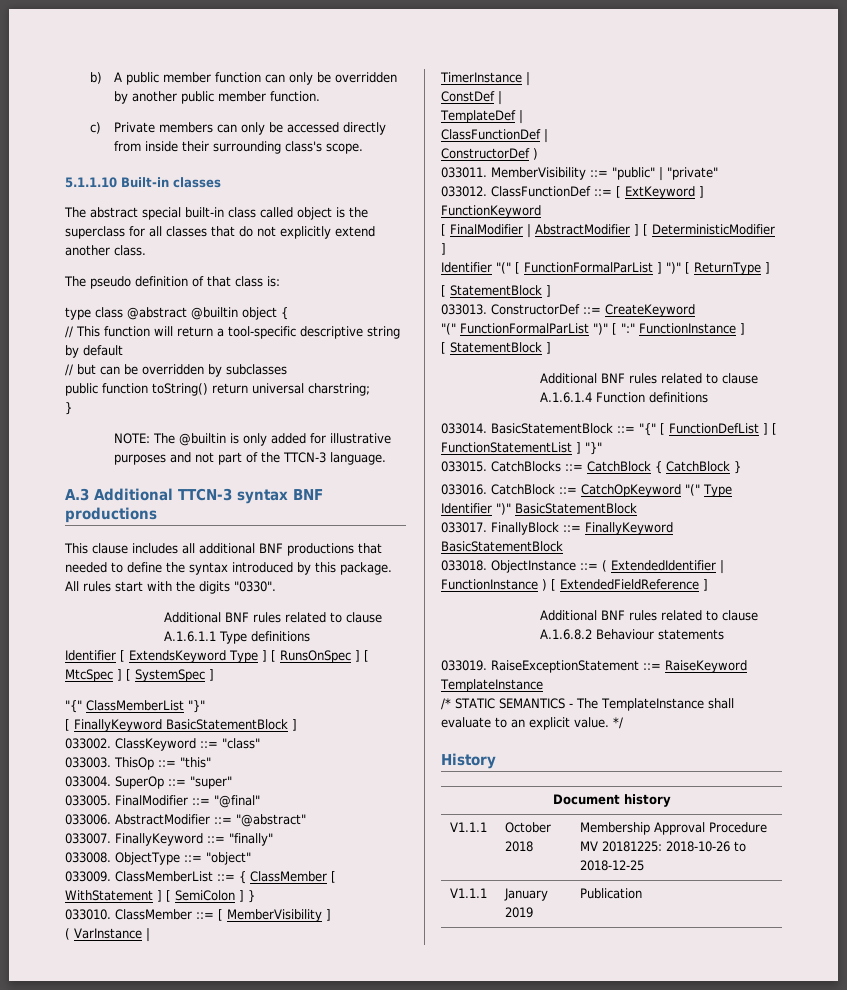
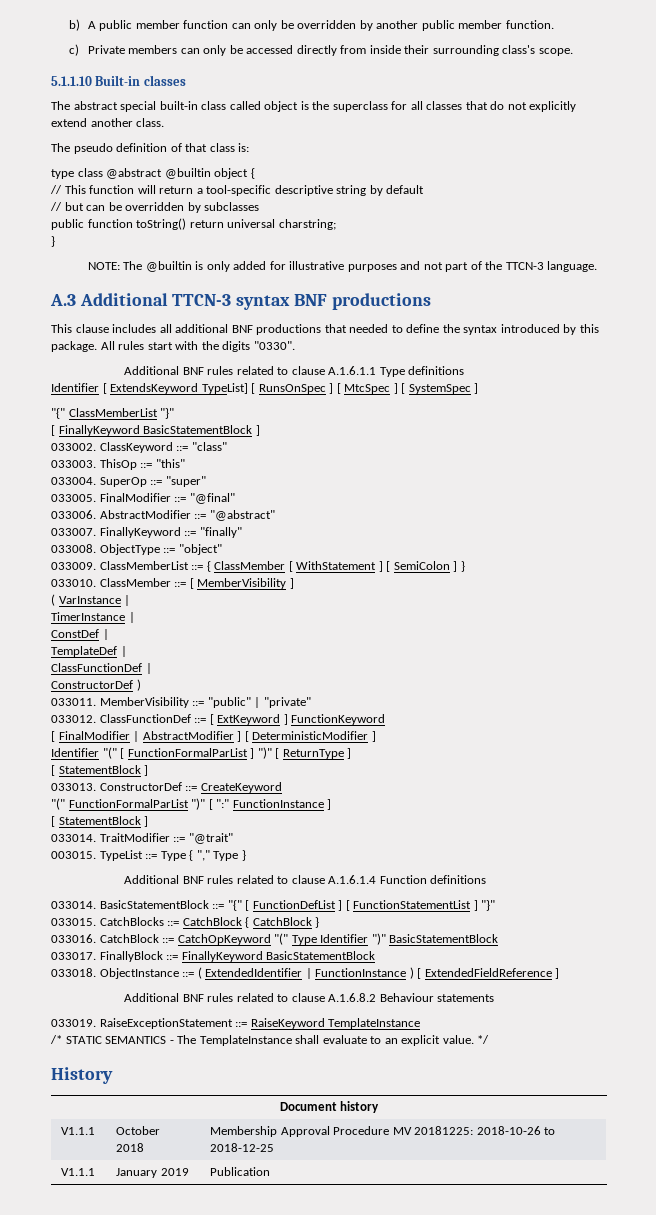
- Identifier [ ExtendsKeyword Type ] [ RunsOnSpec ] [ MtcSpec ] [ SystemSpec ]
+ Identifier [ ExtendsKeyword TypeList] [ RunsOnSpec ] [ MtcSpec ] [ SystemSpec ]
+ 033014. TraitModifier ::= "@trait"
+ 003015. TypeList ::= Type { "," Type }

